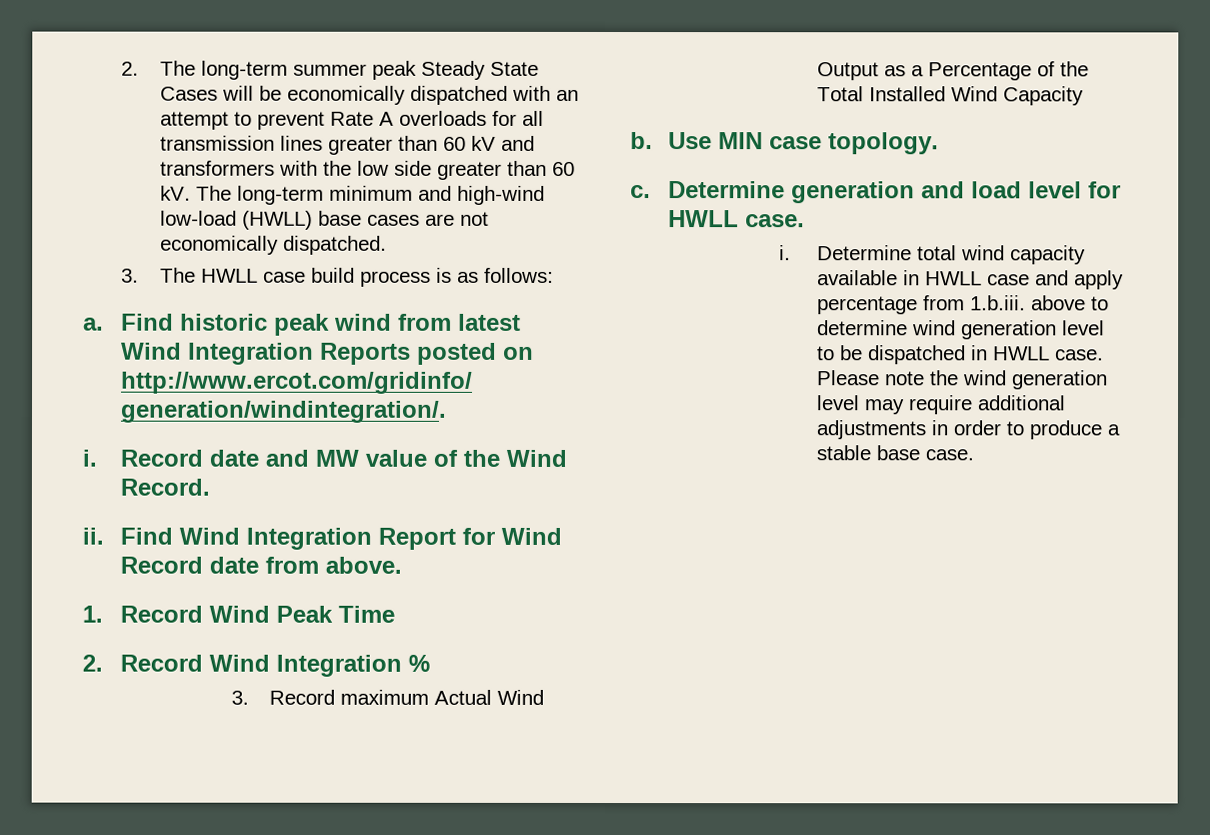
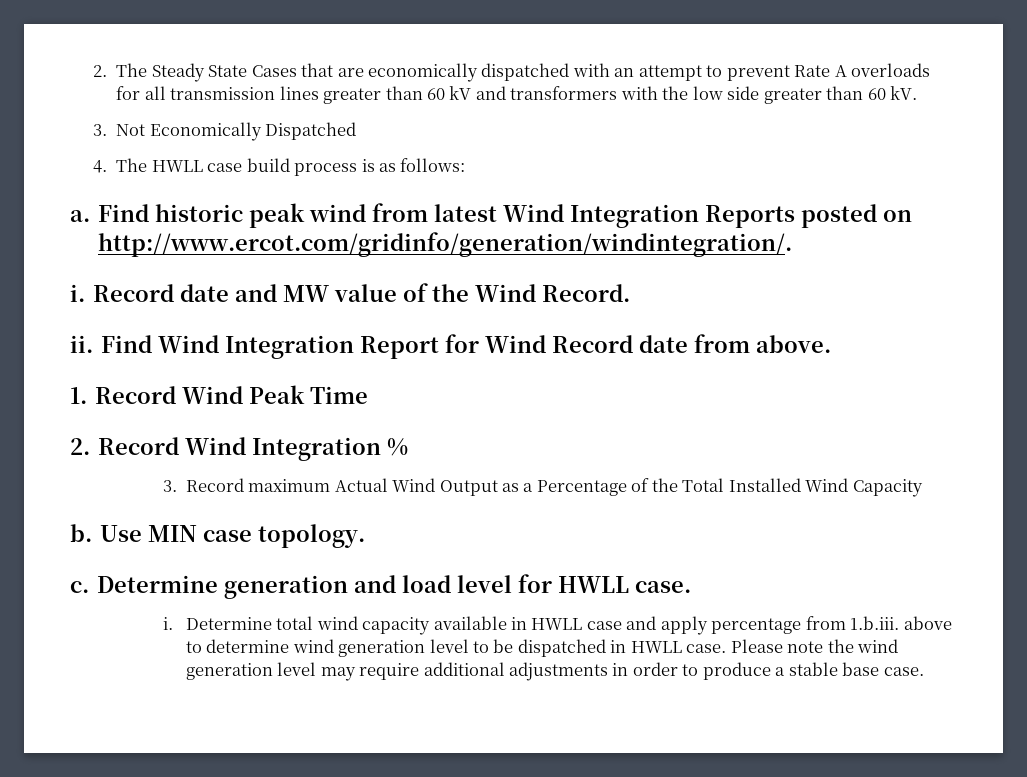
- 2. The long-term summer peak Steady State Cases will be economically dispatched with an attempt to prevent Rate A overloads for all transmission lines greater than 60 kV and transformers with the low side greater than 60 kV. The long-term minimum and high-wind low-load (HWLL) base cases are not economically dispatched.
- 3. The HWLL case build process is as follows:
+ 2. The Steady State Cases that are economically dispatched with an attempt to prevent Rate A overloads for all transmission lines greater than 60 kV and transformers with the low side greater than 60 kV.
+ 3. Not Economically Dispatched
+ 4. The HWLL case build process is as follows:

